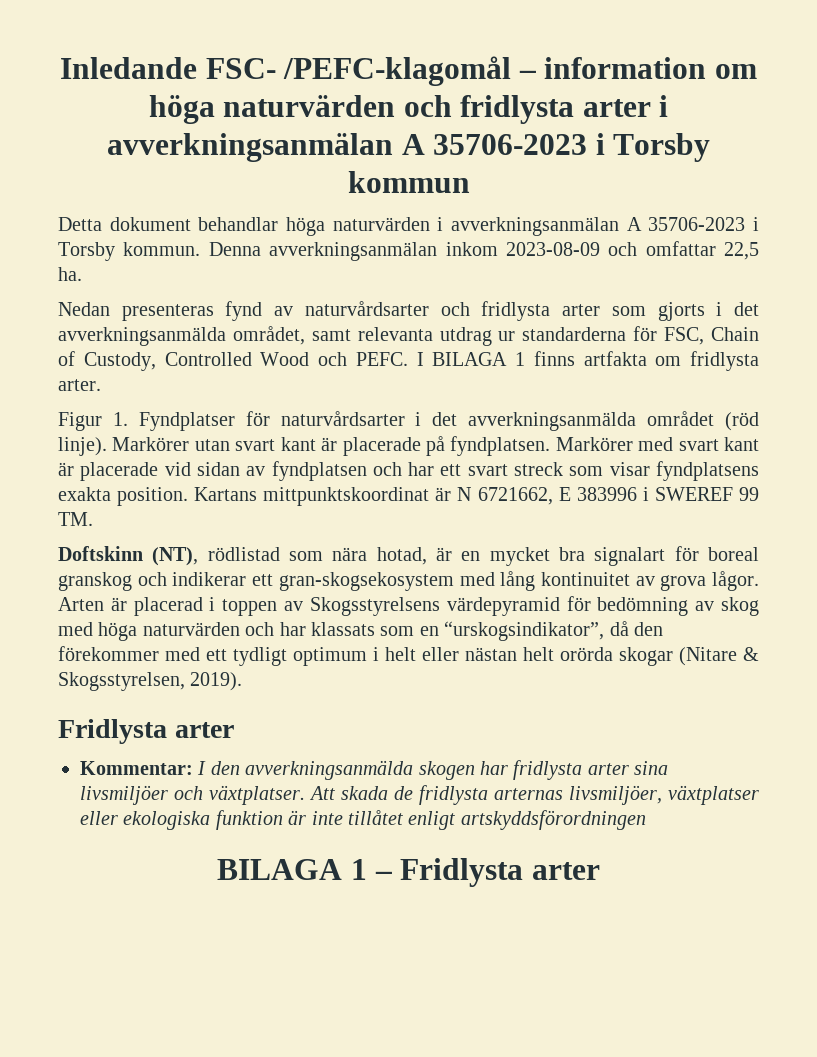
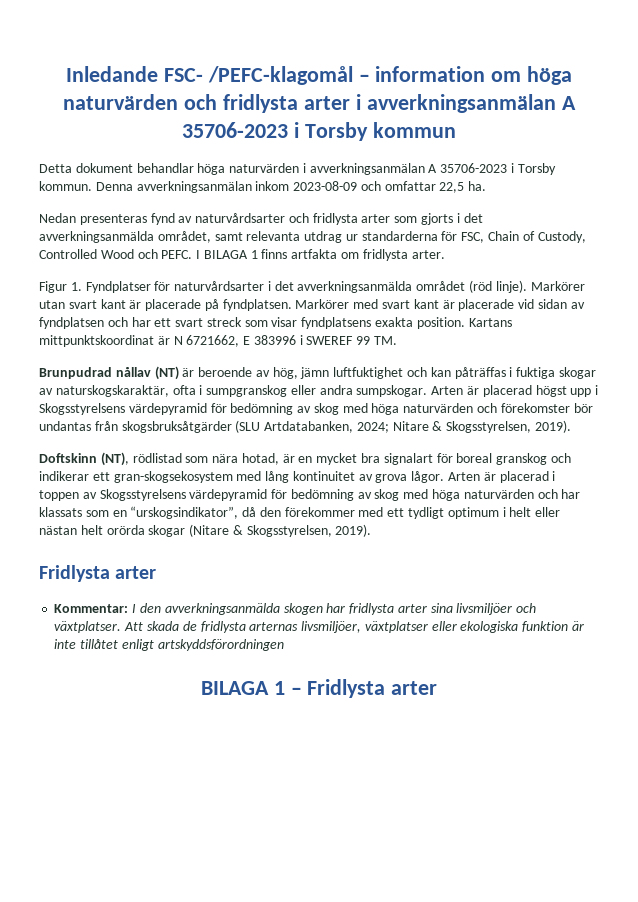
+ Brunpudrad nållav (NT) är beroende av hög, jämn luftfuktighet och kan påträffas i fuktiga skogar av naturskogskaraktär, ofta i sumpgranskog eller andra sumpskogar. Arten är placerad högst upp i Skogsstyrelsens värdepyramid för bedömning av skog med höga naturvärden och förekomster bör undantas från skogsbruksåtgärder (SLU Artdatabanken, 2024; Nitare & Skogsstyrelsen, 2019).

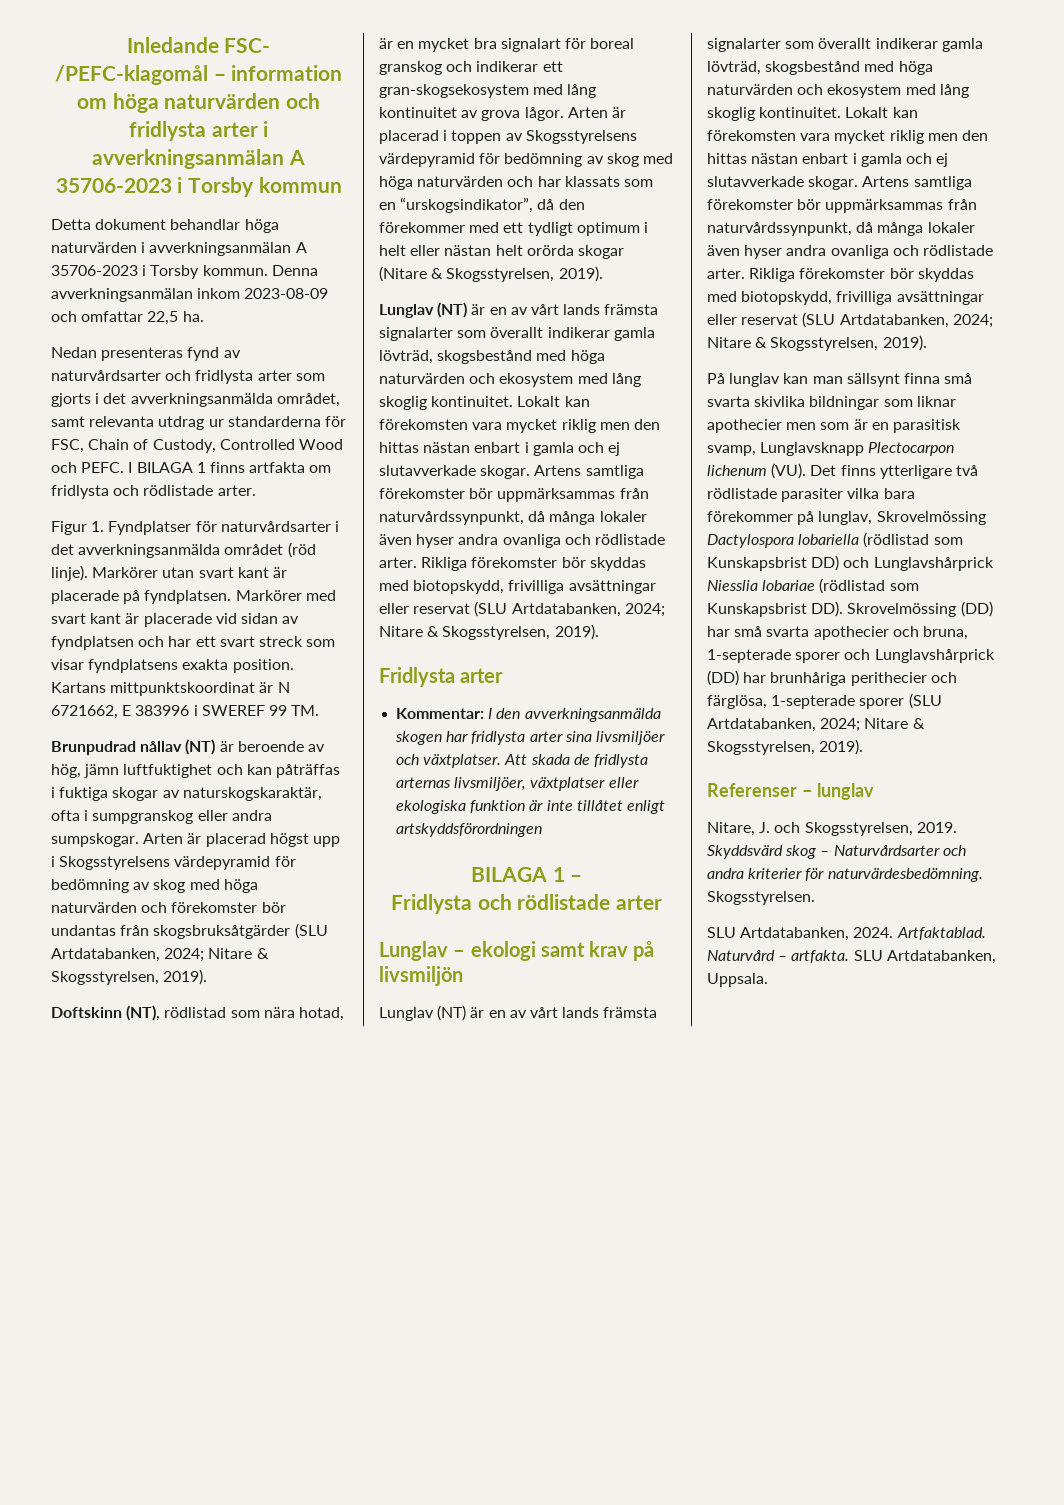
- I BILAGA 1 finns artfakta om fridlysta arter.
+ I BILAGA 1 finns artfakta om fridlysta och rödlistade arter.
  Arten är placerad i toppen av Skogsstyrelsens värdepyramid för bedömning av skog med höga naturvärden och har klassats som en “urskogsindikator”, då den förekommer med ett tydligt optimum i helt eller nästan helt orörda skogar (Nitare & Skogsstyrelsen, 2019).
+ Lunglav (NT) är en av vårt lands främsta signalarter som överallt indikerar gamla lövträd, skogsbestånd med höga naturvärden och ekosystem med lång skoglig kontinuitet. Lokalt kan förekomsten vara mycket riklig men den hittas nästan enbart i gamla och ej slutavverkade skogar. Artens samtliga förekomster bör uppmärksammas från naturvårdssynpunkt, då många lokaler även hyser andra ovanliga och rödlistade arter. Rikliga förekomster bör skyddas med biotopskydd, frivilliga avsättningar eller reservat (SLU Artdatabanken, 2024; Nitare & Skogsstyrelsen, 2019).
- BILAGA 1 – Fridlysta arter
+ BILAGA 1 –
+ Fridlysta och rödlistade arter
+ Lunglav – ekologi samt krav på livsmiljön
+ Lunglav (NT) är en av vårt lands främsta signalarter som överallt indikerar gamla lövträd, skogsbestånd med höga naturvärden och ekosystem med lång skoglig kontinuitet. Lokalt kan förekomsten vara mycket riklig men den hittas nästan enbart i gamla och ej slutavverkade skogar. Artens samtliga förekomster bör uppmärksammas från naturvårdssynpunkt, då många lokaler även hyser andra ovanliga och rödlistade arter. Rikliga förekomster bör skyddas med biotopskydd, frivilliga avsättningar eller reservat (SLU Artdatabanken, 2024; Nitare & Skogsstyrelsen, 2019).
+ På lunglav kan man sällsynt finna små svarta skivlika bildningar som liknar apothecier men som är en parasitisk svamp, Lunglavsknapp Plectocarpon lichenum (VU). Det finns ytterligare två rödlistade parasiter vilka bara förekommer på lunglav, Skrovelmössing Dactylospora lobariella (rödlistad som Kunskapsbrist DD) och Lunglavshårprick Niesslia lobariae (rödlistad som Kunskapsbrist DD). Skrovelmössing (DD) har små svarta apothecier och bruna, 1-septerade sporer och Lunglavshårprick (DD) har brunhåriga perithecier och färglösa, 1-septerade sporer (SLU Artdatabanken, 2024; Nitare & Skogsstyrelsen, 2019).
+ Referenser – lunglav
+ Nitare, J. och Skogsstyrelsen, 2019. Skyddsvärd skog – Naturvårdsarter och andra kriterier för naturvärdesbedömning. Skogsstyrelsen.
+ SLU Artdatabanken, 2024. Artfaktablad. Naturvård – artfakta. SLU Artdatabanken, Uppsala.

